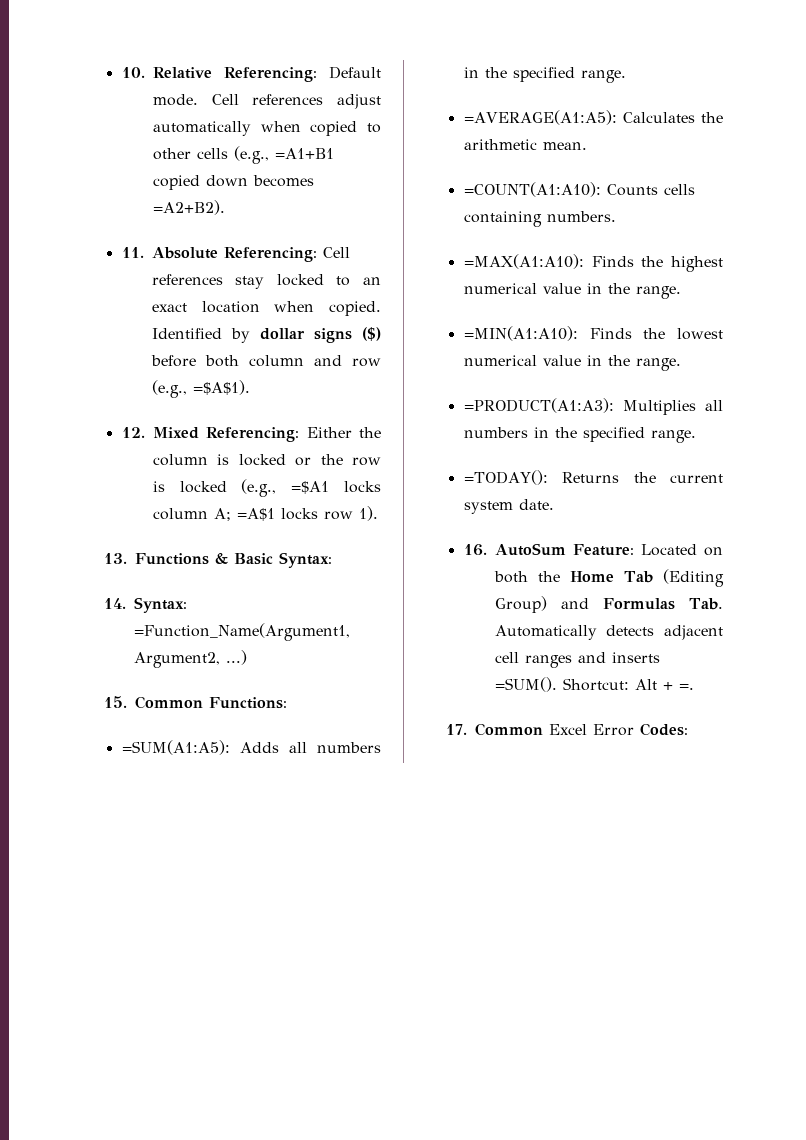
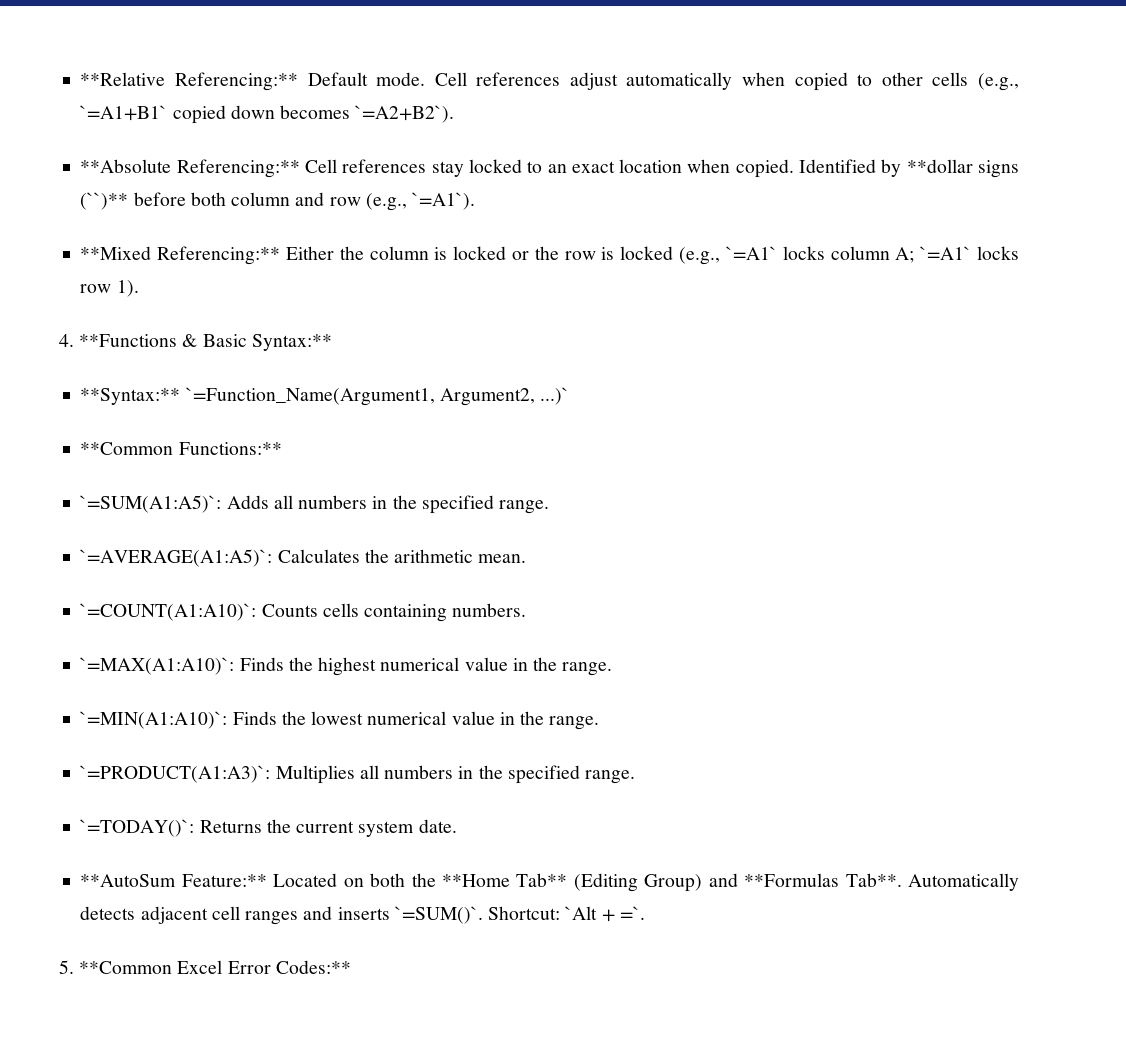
- 10. Relative Referencing: Default mode.
+ **Relative Referencing:** Default mode.
- Cell references adjust automatically when copied to other cells (e.g., =A1+B1 copied down becomes =A2+B2).
- 11. Absolute Referencing: Cell references stay locked to an exact location when copied.
+ Cell references adjust automatically when copied to other cells (e.g., `=A1+B1` copied down becomes `=A2+B2`).
+ **Absolute Referencing:** Cell references stay locked to an exact location when copied.
- Identified by dollar signs ($) before both column and row (e.g., =$A$1).
- 12. Mixed Referencing: Either the column is locked or the row is locked (e.g., =$A1 locks column A; =A$1 locks row 1).
+ Identified by **dollar signs (``)** before both column and row (e.g., `=A1`).
+ **Mixed Referencing:** Either the column is locked or the row is locked (e.g., `=A1` locks column A; `=A1` locks row 1).
- 13. Functions & Basic Syntax:
- 14. Syntax: =Function_Name(Argument1, Argument2, ...)
- 15. Common Functions:
- =SUM(A1:A5): Adds all numbers in the specified range.
+ 4. **Functions & Basic Syntax:**
+ **Syntax:** `=Function_Name(Argument1, Argument2, ...)`
+ **Common Functions:**
+ `=SUM(A1:A5)`: Adds all numbers in the specified range.
- =AVERAGE(A1:A5): Calculates the arithmetic mean.
+ `=AVERAGE(A1:A5)`: Calculates the arithmetic mean.
- =COUNT(A1:A10): Counts cells containing numbers.
+ `=COUNT(A1:A10)`: Counts cells containing numbers.
- =MAX(A1:A10): Finds the highest numerical value in the range.
+ `=MAX(A1:A10)`: Finds the highest numerical value in the range.
- =MIN(A1:A10): Finds the lowest numerical value in the range.
+ `=MIN(A1:A10)`: Finds the lowest numerical value in the range.
- =PRODUCT(A1:A3): Multiplies all numbers in the specified range.
+ `=PRODUCT(A1:A3)`: Multiplies all numbers in the specified range.
- =TODAY(): Returns the current system date.
+ `=TODAY()`: Returns the current system date.
- 16. AutoSum Feature: Located on both the Home Tab (Editing Group) and Formulas Tab. Automatically detects adjacent cell ranges and inserts =SUM(). Shortcut: Alt + =.
- 17. Common Excel Error Codes:
+ **AutoSum Feature:** Located on both the **Home Tab** (Editing Group) and **Formulas Tab**. Automatically detects adjacent cell ranges and inserts `=SUM()`. Shortcut: `Alt + =`.
+ 5. **Common Excel Error Codes:**

